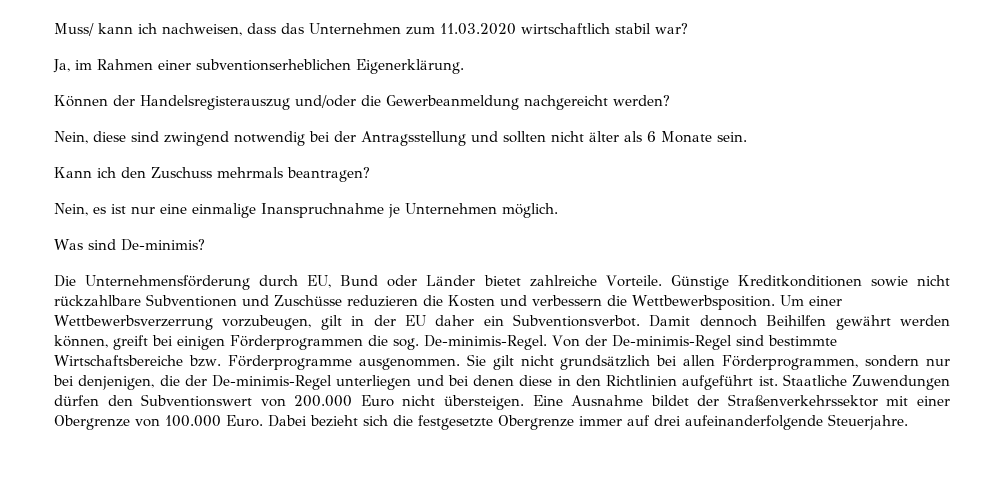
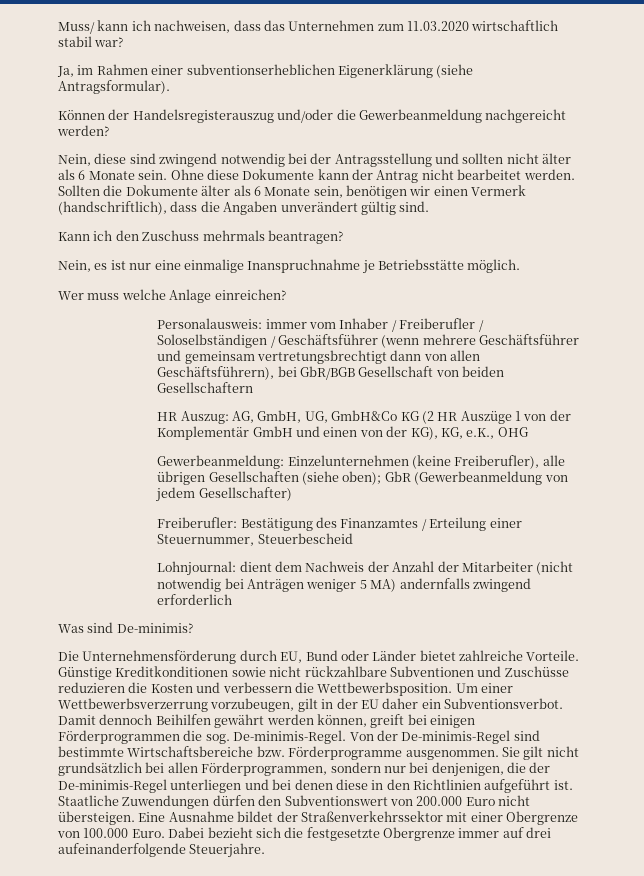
- Ja, im Rahmen einer subventionserheblichen Eigenerklärung.
+ Ja, im Rahmen einer subventionserheblichen Eigenerklärung (siehe Antragsformular).
+ Ohne diese Dokumente kann der Antrag nicht bearbeitet werden. Sollten die Dokumente älter als 6 Monate sein, benötigen wir einen Vermerk (handschriftlich), dass die Angaben unverändert gültig sind.
- Nein, es ist nur eine einmalige Inanspruchnahme je Unternehmen möglich.
+ Nein, es ist nur eine einmalige Inanspruchnahme je Betriebsstätte möglich.
+ Wer muss welche Anlage einreichen?
+ Personalausweis: immer vom Inhaber / Freiberufler / Soloselbständigen / Geschäftsführer (wenn mehrere Geschäftsführer und gemeinsam vertretungsbrechtigt dann von allen Geschäftsführern), bei GbR/BGB Gesellschaft von beiden Gesellschaftern
+ HR Auszug: AG, GmbH, UG, GmbH&Co KG (2 HR Auszüge 1 von der Komplementär GmbH und einen von der KG), KG, e.K., OHG
+ Gewerbeanmeldung: Einzelunternehmen (keine Freiberufler), alle übrigen Gesellschaften (siehe oben); GbR (Gewerbeanmeldung von jedem Gesellschafter)
+ Freiberufler: Bestätigung des Finanzamtes / Erteilung einer Steuernummer, Steuerbescheid
+ Lohnjournal: dient dem Nachweis der Anzahl der Mitarbeiter (nicht notwendig bei Anträgen weniger 5 MA) andernfalls zwingend erforderlich

